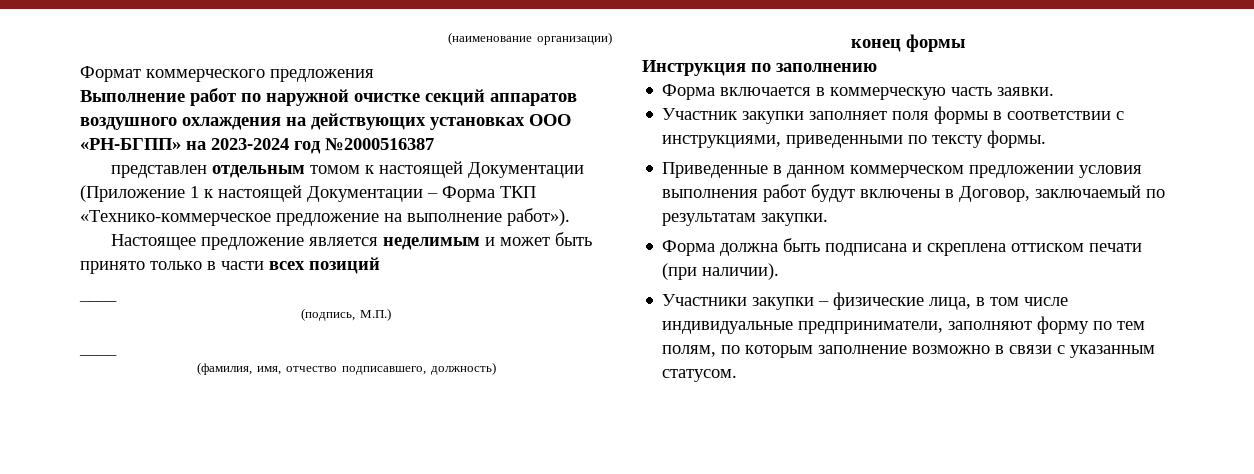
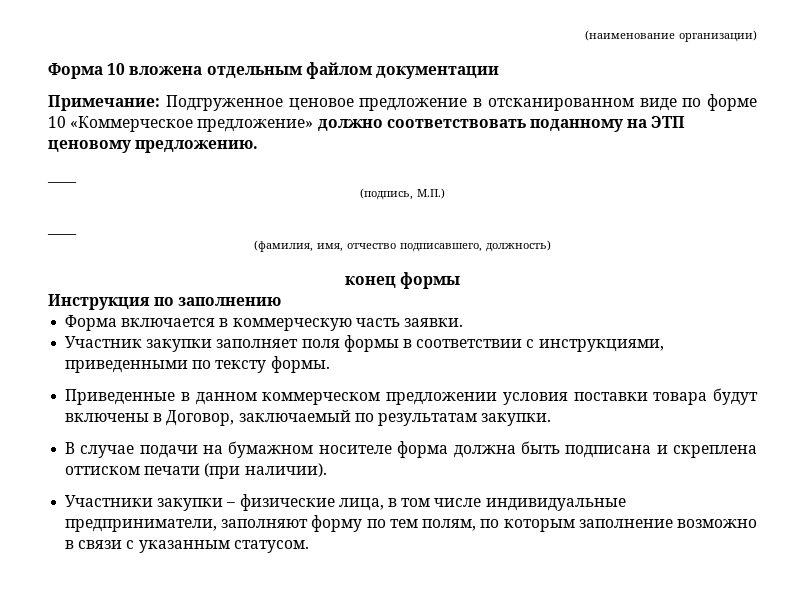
- Формат коммерческого предложения
- Выполнение работ по наружной очистке секций аппаратов воздушного охлаждения на действующих установках ООО «РН-БГПП» на 2023-2024 год №2000516387
- представлен отдельным томом к настоящей Документации (Приложение 1 к настоящей Документации – Форма ТКП «Технико-коммерческое предложение на выполнение работ»).
- Настоящее предложение является неделимым и может быть принято только в части всех позиций
+ Форма 10 вложена отдельным файлом документации
+ Примечание: Подгруженное ценовое предложение в отсканированном виде по форме 10 «Коммерческое предложение» должно соответствовать поданному на ЭТП ценовому предложению.
- Приведенные в данном коммерческом предложении условия выполнения работ будут включены в Договор, заключаемый по результатам закупки.
+ Приведенные в данном коммерческом предложении условия поставки товара будут включены в Договор, заключаемый по результатам закупки.
- Форма должна быть подписана и скреплена оттиском печати (при наличии).
+ В случае подачи на бумажном носителе форма должна быть подписана и скреплена оттиском печати (при наличии).

